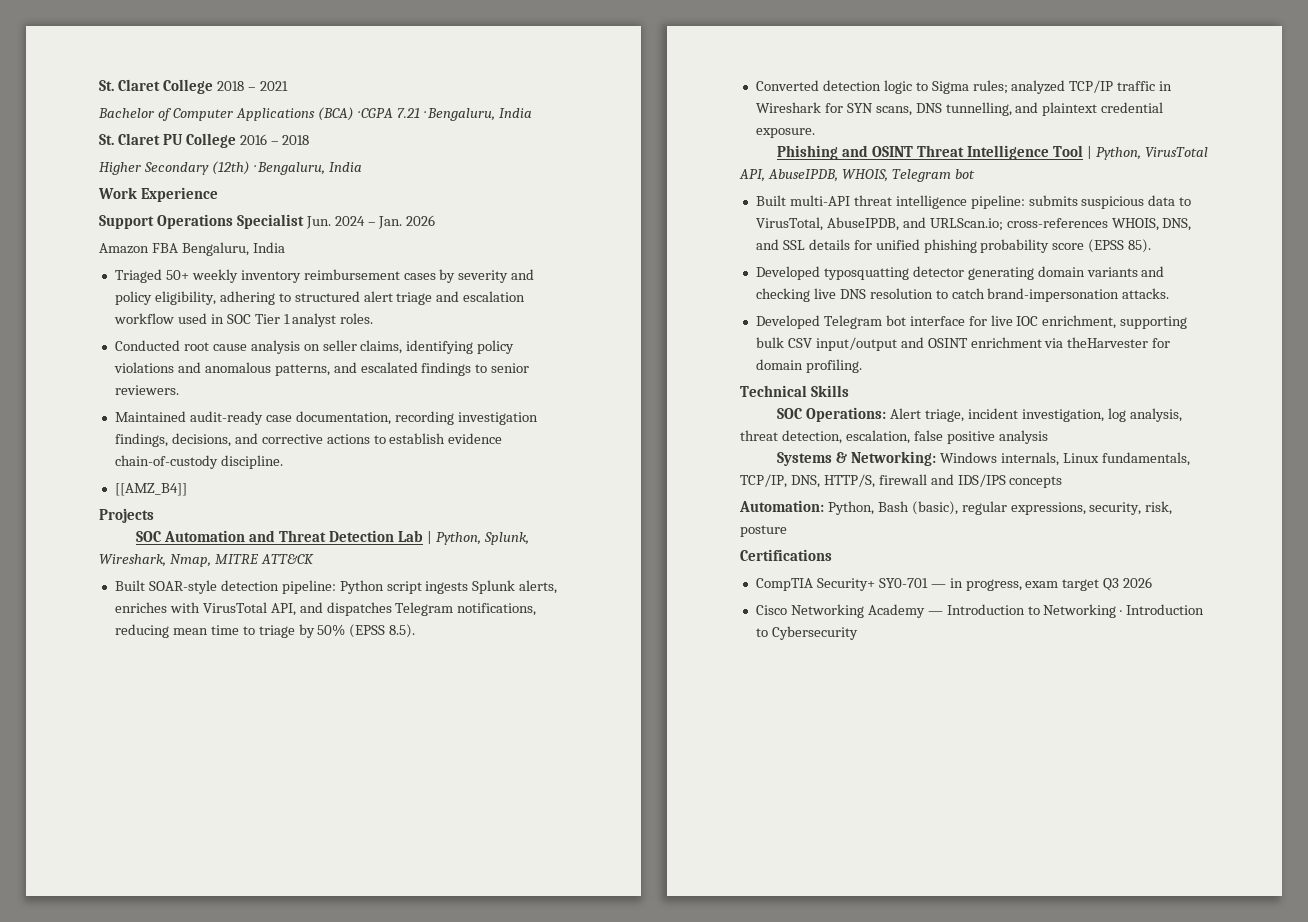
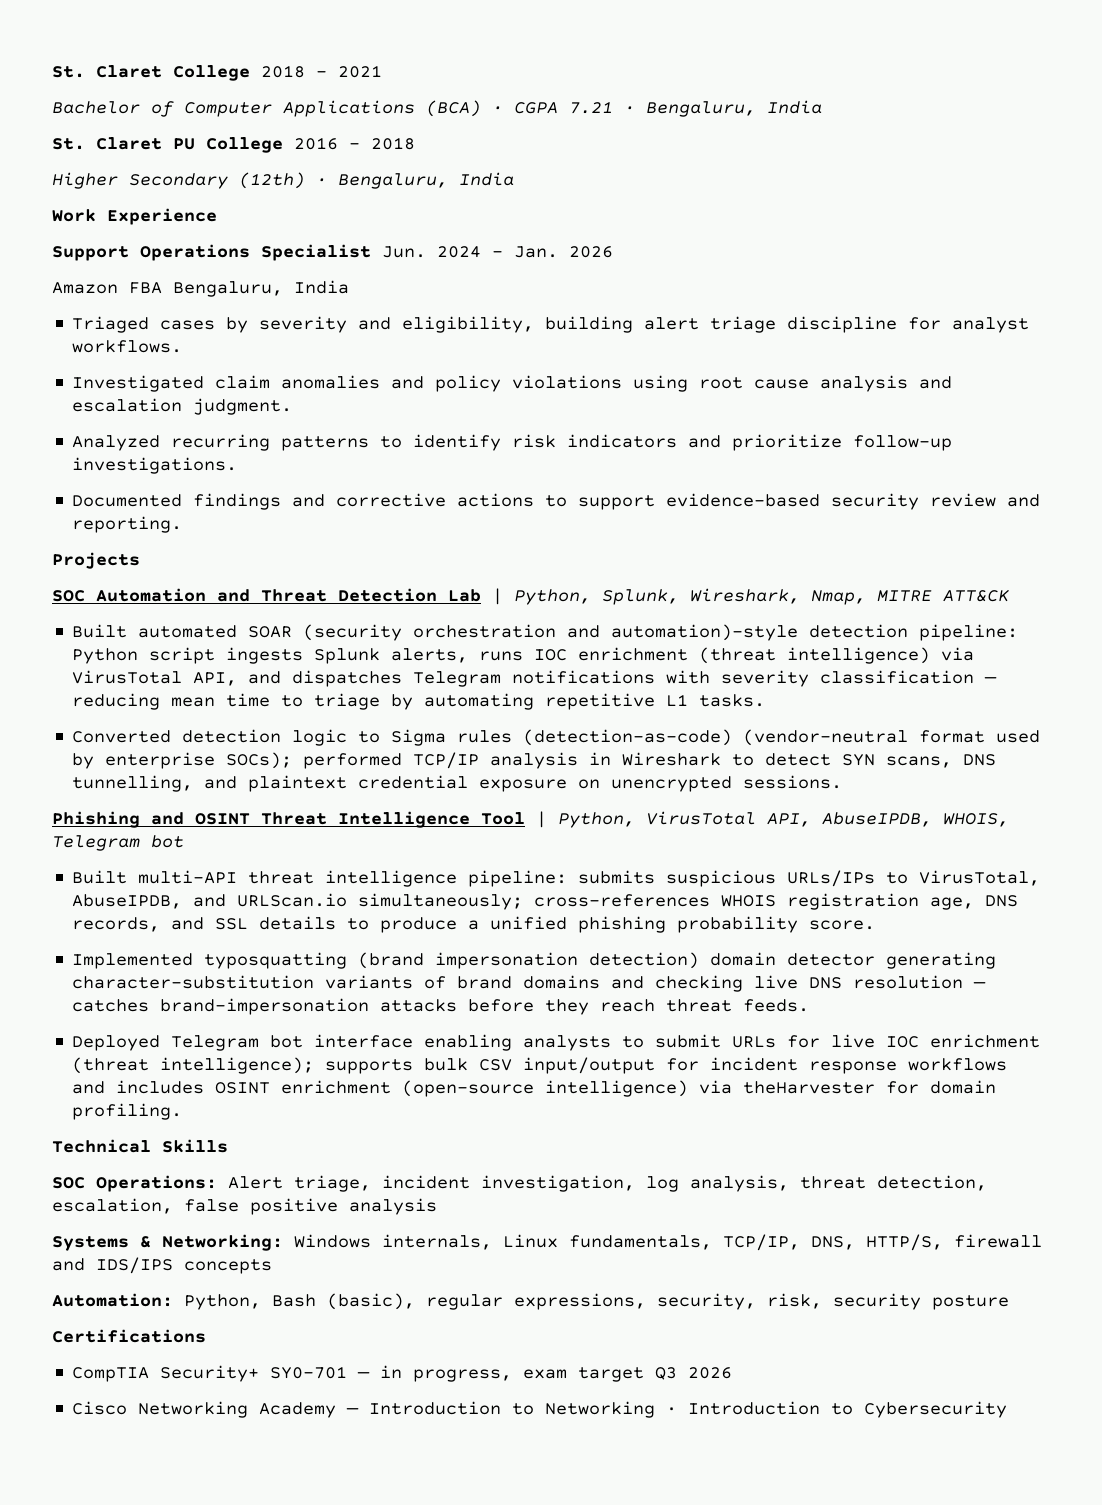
- Triaged 50+ weekly inventory reimbursement cases by severity and policy eligibility, adhering to structured alert triage and escalation workflow used in SOC Tier 1 analyst roles.
- Conducted root cause analysis on seller claims, identifying policy violations and anomalous patterns, and escalated findings to senior reviewers.
- Maintained audit-ready case documentation, recording investigation findings, decisions, and corrective actions to establish evidence chain-of-custody discipline.
- [[AMZ_B4]]
+ Triaged cases by severity and eligibility, building alert triage discipline for analyst workflows.
+ Investigated claim anomalies and policy violations using root cause analysis and escalation judgment.
+ Analyzed recurring patterns to identify risk indicators and prioritize follow-up investigations.
+ Documented findings and corrective actions to support evidence-based security review and reporting.
- Built SOAR-style detection pipeline: Python script ingests Splunk alerts, enriches with VirusTotal API, and dispatches Telegram notifications, reducing mean time to triage by 50% (EPSS 8.5).
+ Built automated SOAR (security orchestration and automation)-style detection pipeline: Python script ingests Splunk alerts, runs IOC enrichment (threat intelligence) via VirusTotal API, and dispatches Telegram notifications with severity classification — reducing mean time to triage by automating repetitive L1 tasks.
- Converted detection logic to Sigma rules; analyzed TCP/IP traffic in Wireshark for SYN scans, DNS tunnelling, and plaintext credential exposure.
+ Converted detection logic to Sigma rules (detection-as-code) (vendor-neutral format used by enterprise SOCs); performed TCP/IP analysis in Wireshark to detect SYN scans, DNS tunnelling, and plaintext credential exposure on unencrypted sessions.
- Built multi-API threat intelligence pipeline: submits suspicious data to VirusTotal, AbuseIPDB, and URLScan.io; cross-references WHOIS, DNS, and SSL details for unified phishing probability score (EPSS 85).
- Developed typosquatting detector generating domain variants and checking live DNS resolution to catch brand-impersonation attacks.
- Developed Telegram bot interface for live IOC enrichment, supporting bulk CSV input/output and OSINT enrichment via theHarvester for domain profiling.
+ Built multi-API threat intelligence pipeline: submits suspicious URLs/IPs to VirusTotal, AbuseIPDB, and URLScan.io simultaneously; cross-references WHOIS registration age, DNS records, and SSL details to produce a unified phishing probability score.
+ Implemented typosquatting (brand impersonation detection) domain detector generating character-substitution variants of brand domains and checking live DNS resolution — catches brand-impersonation attacks before they reach threat feeds.
+ Deployed Telegram bot interface enabling analysts to submit URLs for live IOC enrichment (threat intelligence); supports bulk CSV input/output for incident response workflows and includes OSINT enrichment (open-source intelligence) via theHarvester for domain profiling.
- Automation: Python, Bash (basic), regular expressions, security, risk, posture
+ Automation: Python, Bash (basic), regular expressions, security, risk, security posture

